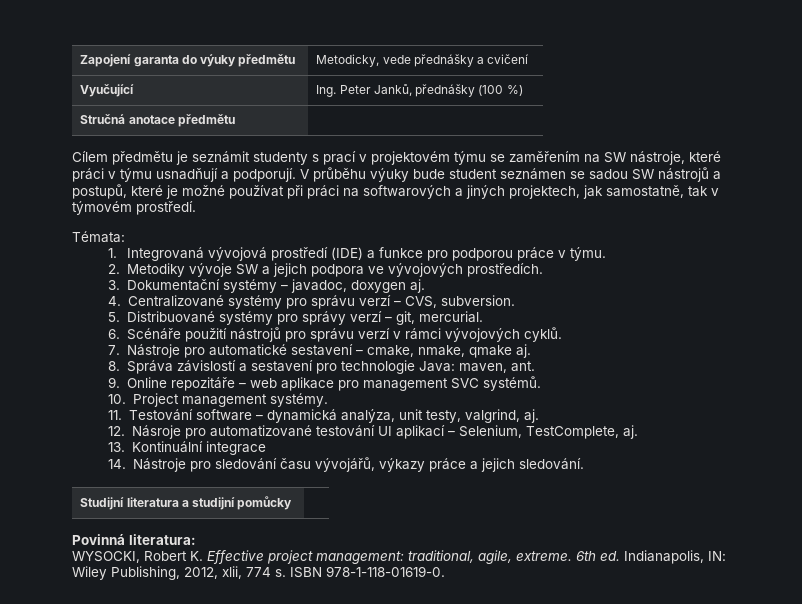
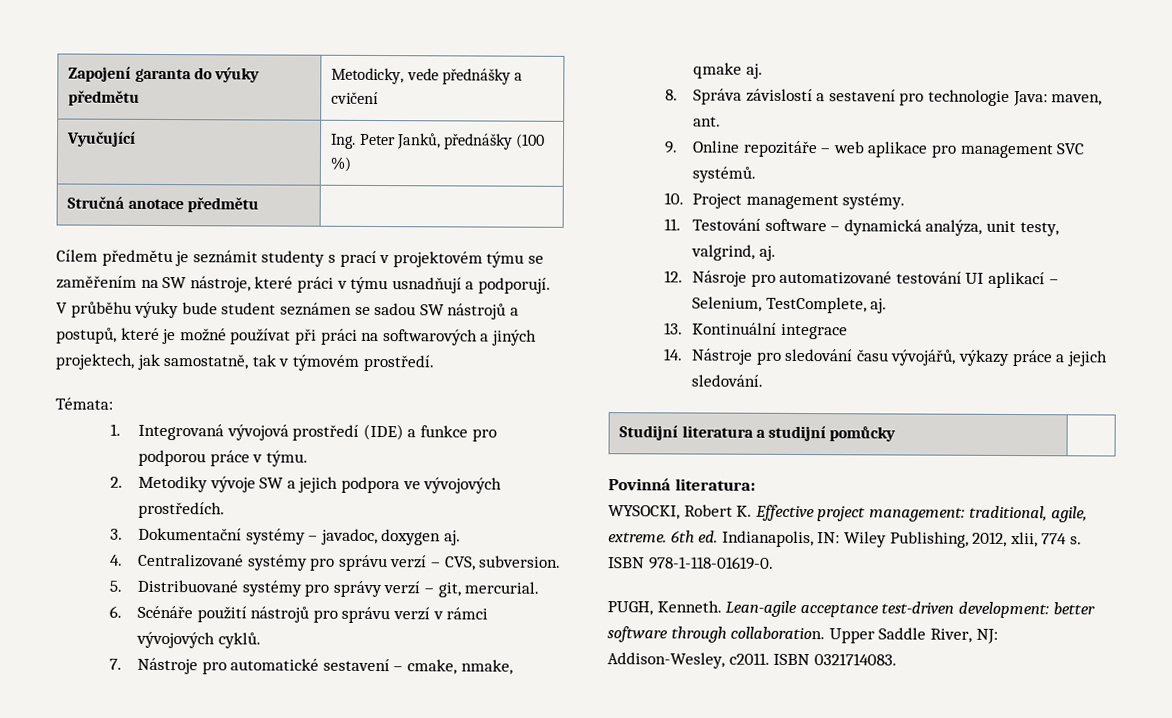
+ PUGH, Kenneth. Lean-agile acceptance test-driven development: better software through collaboration. Upper Saddle River, NJ: Addison-Wesley, c2011. ISBN 0321714083.

